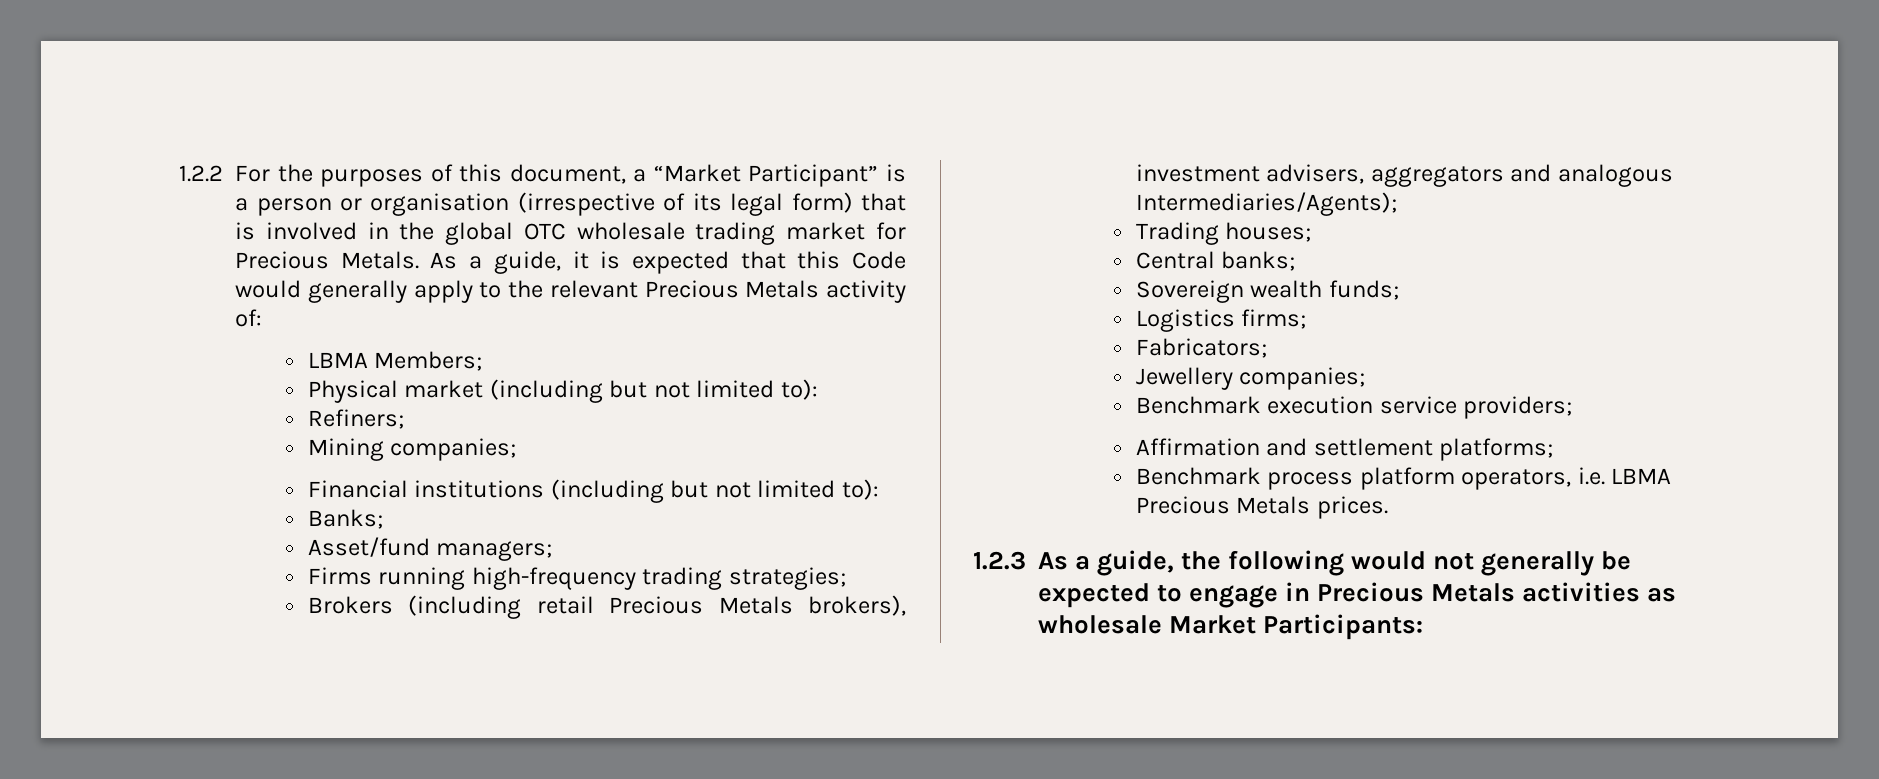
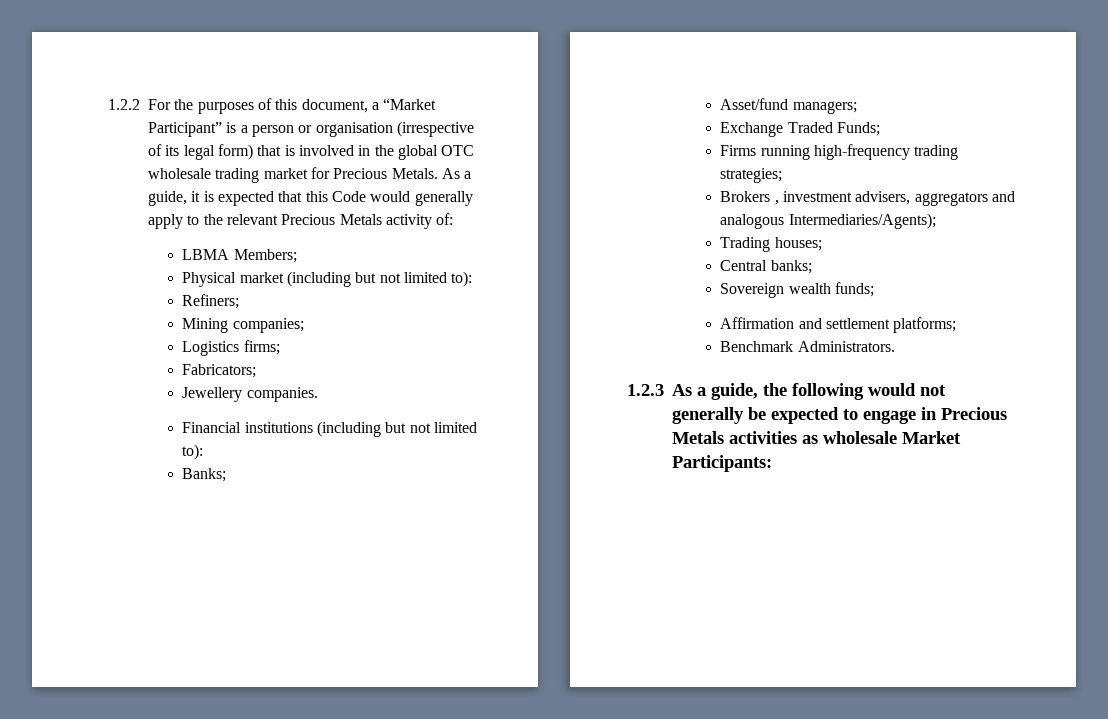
+ Logistics firms;
+ Fabricators;
+ Jewellery companies.
+ Exchange Traded Funds;
- Brokers (including retail Precious Metals brokers), investment advisers, aggregators and analogous Intermediaries/Agents);
+ Brokers , investment advisers, aggregators and analogous Intermediaries/Agents);
- Logistics firms;
- Fabricators;
- Jewellery companies;
- Benchmark execution service providers;
- Benchmark process platform operators, i.e. LBMA Precious Metals prices.
+ Benchmark Administrators.

